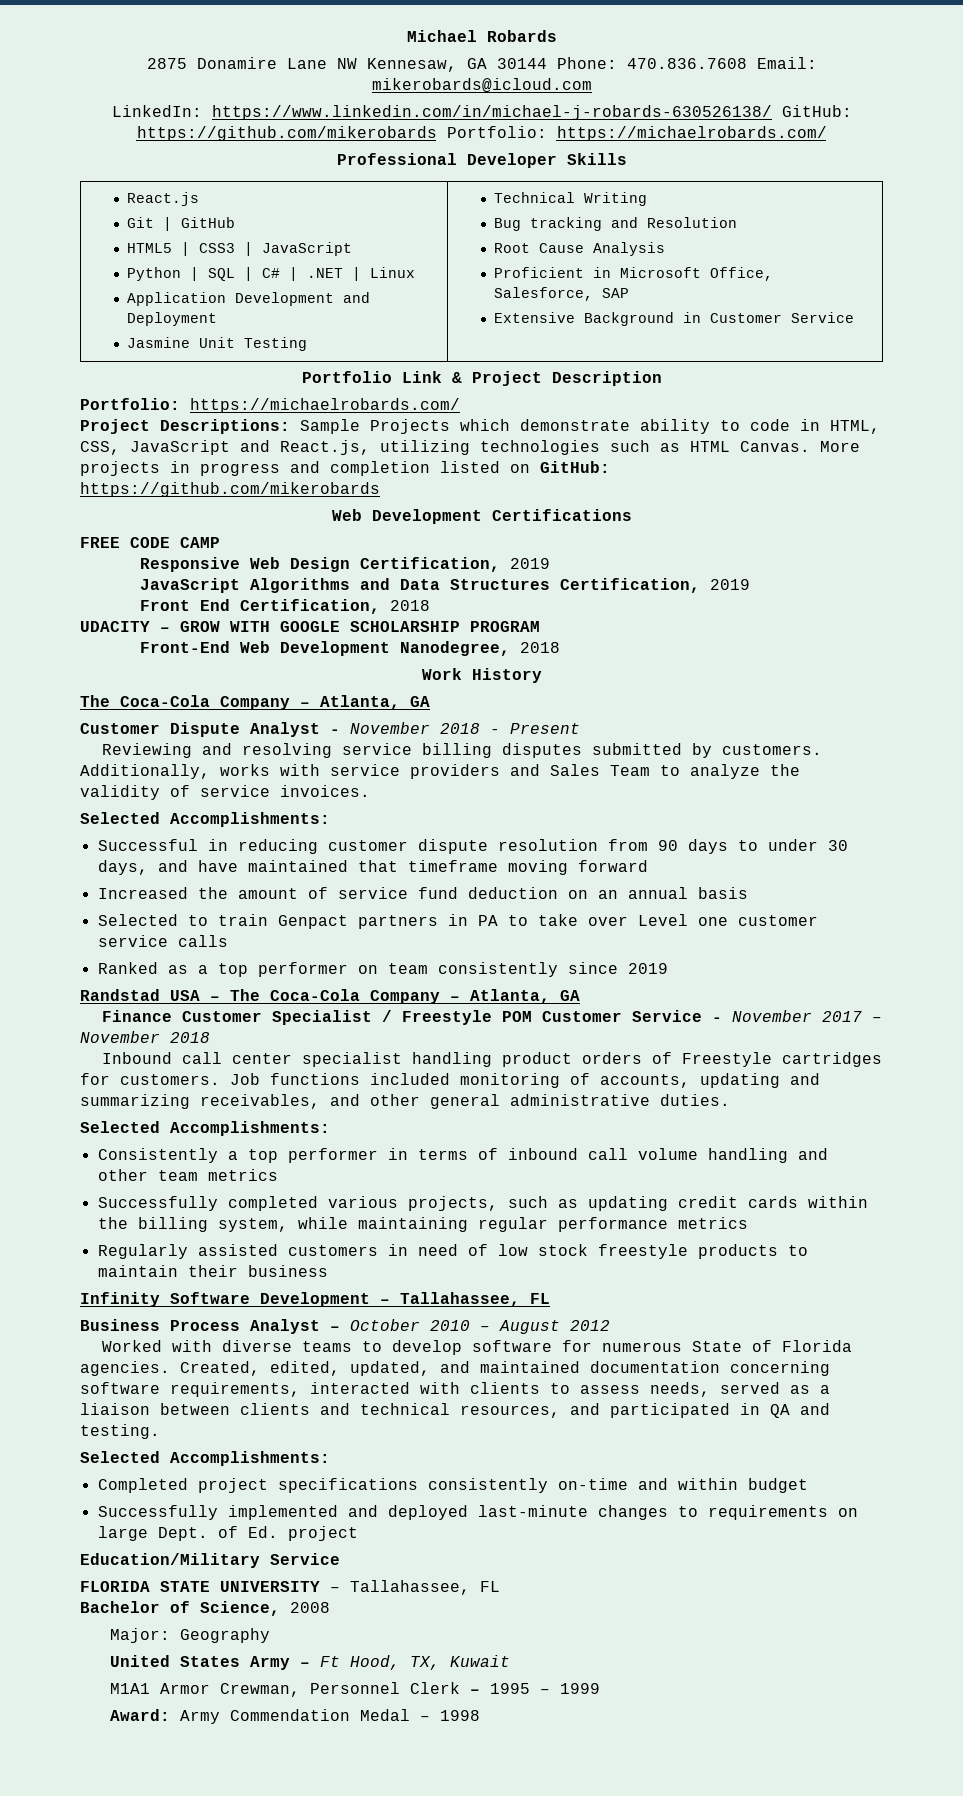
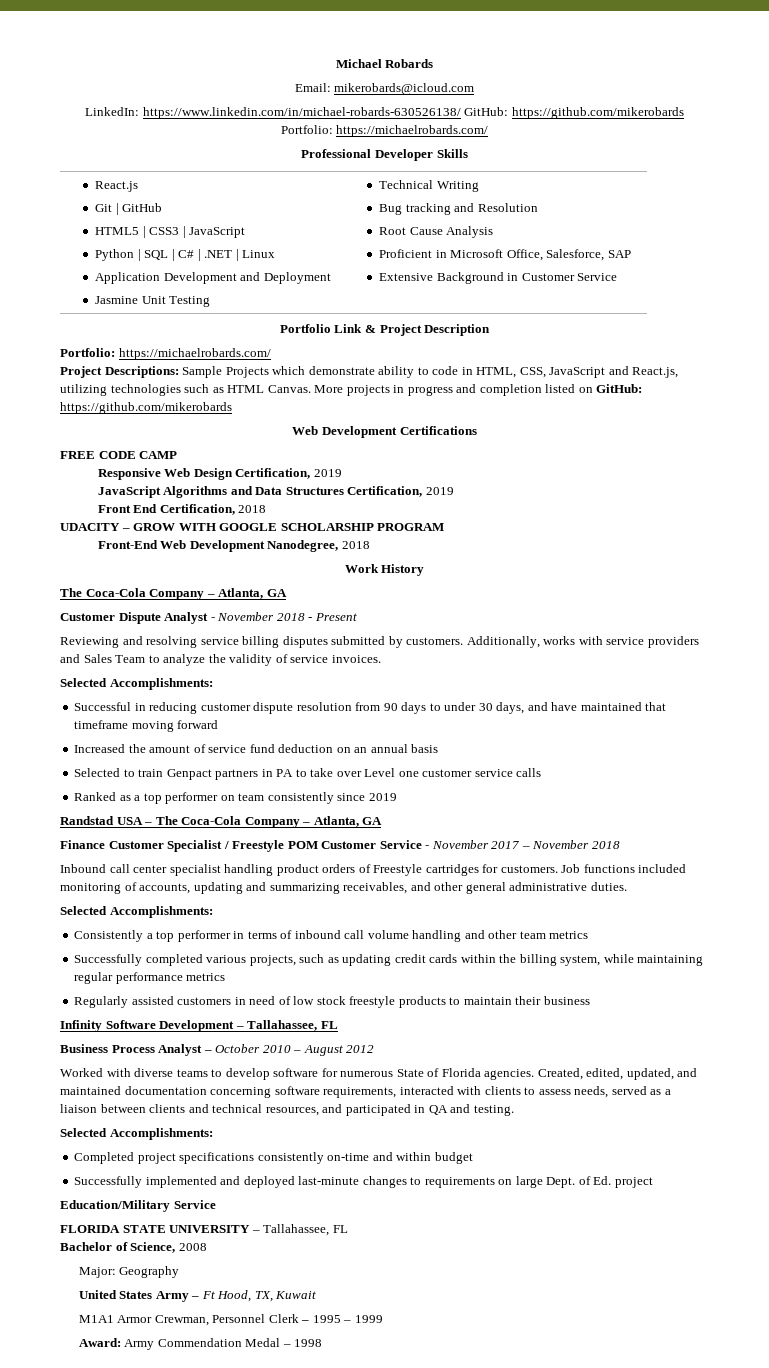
- 2875 Donamire Lane NW Kennesaw, GA 30144 Phone: 470.836.7608 Email: mikerobards@icloud.com
+ Email: mikerobards@icloud.com
- LinkedIn: https://www.linkedin.com/in/michael-j-robards-630526138/ GitHub: https://github.com/mikerobards Portfolio: https://michaelrobards.com/
+ LinkedIn: https://www.linkedin.com/in/michael-robards-630526138/ GitHub: https://github.com/mikerobards Portfolio: https://michaelrobards.com/

